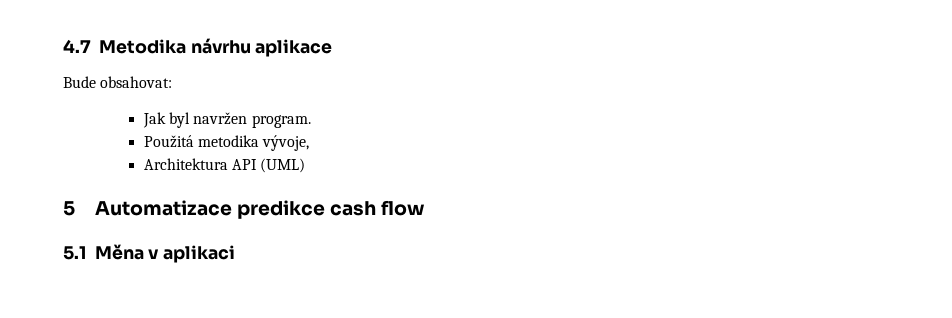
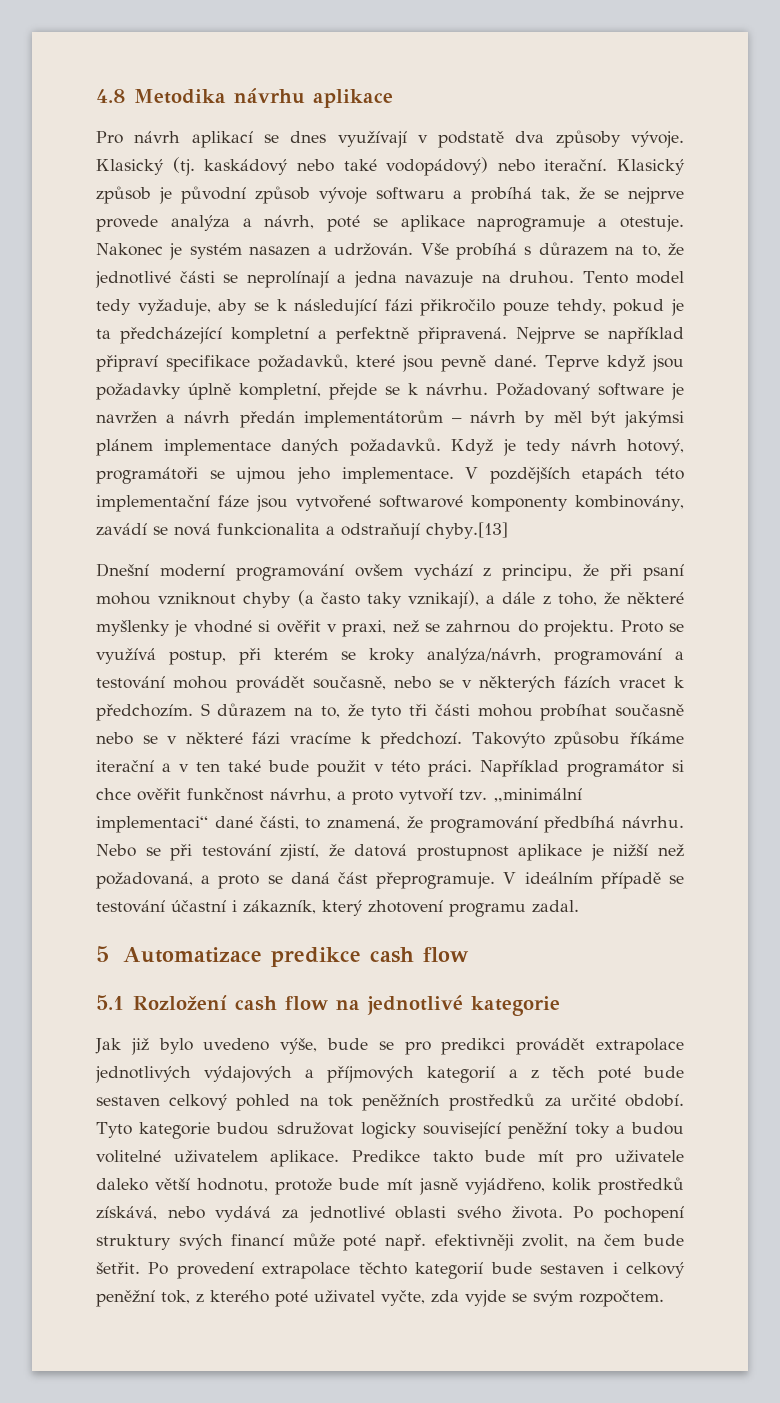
- 4.7 Metodika návrhu aplikace
+ 4.8 Metodika návrhu aplikace
- Bude obsahovat:
- Jak byl navržen program.
- Použitá metodika vývoje,
- Architektura API (UML)
+ Pro návrh aplikací se dnes využívají v podstatě dva způsoby vývoje. Klasický (tj. kaskádový nebo také vodopádový) nebo iterační. Klasický způsob je původní způsob vývoje softwaru a probíhá tak, že se nejprve provede analýza a návrh, poté se aplikace naprogramuje a otestuje. Nakonec je systém nasazen a udržován. Vše probíhá s důrazem na to, že jednotlivé části se neprolínají a jedna navazuje na druhou. Tento model tedy vyžaduje, aby se k následující fázi přikročilo pouze tehdy, pokud je ta předcházející kompletní a perfektně připravená. Nejprve se například připraví specifikace požadavků, které jsou pevně dané. Teprve když jsou požadavky úplně kompletní, přejde se k návrhu. Požadovaný software je navržen a návrh předán implementátorům – návrh by měl být jakýmsi plánem implementace daných požadavků. Když je tedy návrh hotový, programátoři se ujmou jeho implementace. V pozdějších etapách této implementační fáze jsou vytvořené softwarové komponenty kombinovány, zavádí se nová funkcionalita a odstraňují chyby.[13]
+ Dnešní moderní programování ovšem vychází z principu, že při psaní mohou vzniknout chyby (a často taky vznikají), a dále z toho, že některé myšlenky je vhodné si ověřit v praxi, než se zahrnou do projektu. Proto se využívá postup, při kterém se kroky analýza/návrh, programování a testování mohou provádět současně, nebo se v některých fázích vracet k předchozím. S důrazem na to, že tyto tři části mohou probíhat současně nebo se v některé fázi vracíme k předchozí. Takovýto způsobu říkáme iterační a v ten také bude použit v této práci. Například programátor si chce ověřit funkčnost návrhu, a proto vytvoří tzv. „minimální implementaci“ dané části, to znamená, že programování předbíhá návrhu. Nebo se při testování zjistí, že datová prostupnost aplikace je nižší než požadovaná, a proto se daná část přeprogramuje. V ideálním případě se testování účastní i zákazník, který zhotovení programu zadal.
- 5.1 Měna v aplikaci
+ 5.1 Rozložení cash flow na jednotlivé kategorie
+ Jak již bylo uvedeno výše, bude se pro predikci provádět extrapolace jednotlivých výdajových a příjmových kategorií a z těch poté bude sestaven celkový pohled na tok peněžních prostředků za určité období. Tyto kategorie budou sdružovat logicky související peněžní toky a budou volitelné uživatelem aplikace. Predikce takto bude mít pro uživatele daleko větší hodnotu, protože bude mít jasně vyjádřeno, kolik prostředků získává, nebo vydává za jednotlivé oblasti svého života. Po pochopení struktury svých financí může poté např. efektivněji zvolit, na čem bude šetřit. Po provedení extrapolace těchto kategorií bude sestaven i celkový peněžní tok, z kterého poté uživatel vyčte, zda vyjde se svým rozpočtem.

